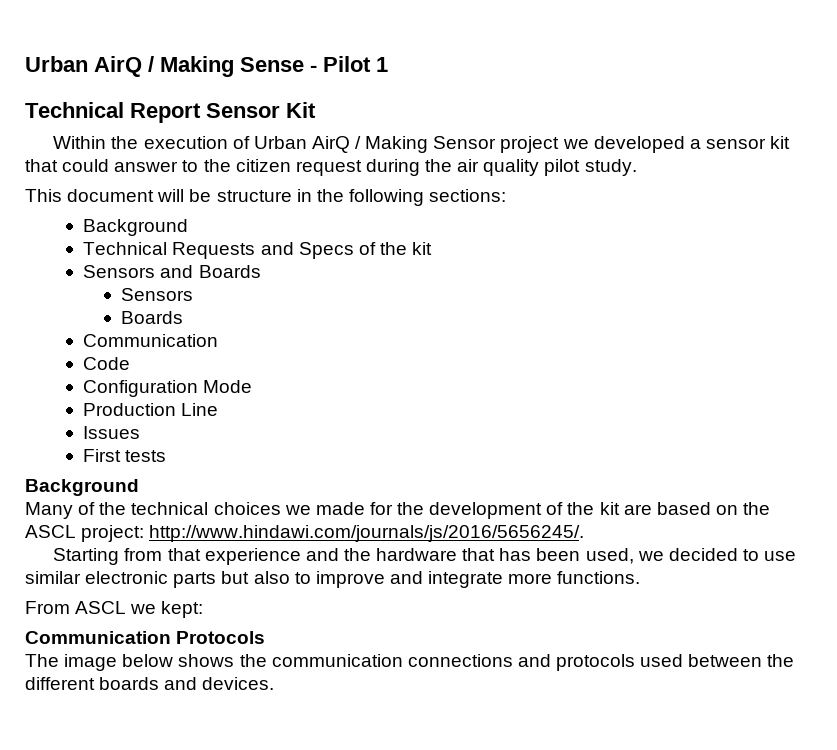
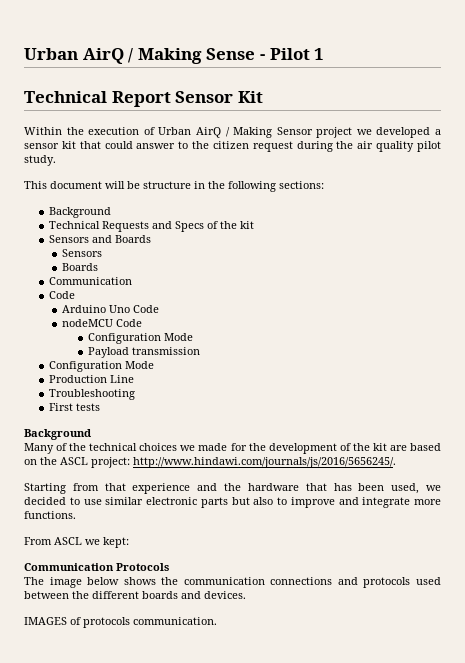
+ Arduino Uno Code
+ nodeMCU Code
+ Configuration Mode
+ Payload transmission
- Issues
+ Troubleshooting
+ IMAGES of protocols communication.

